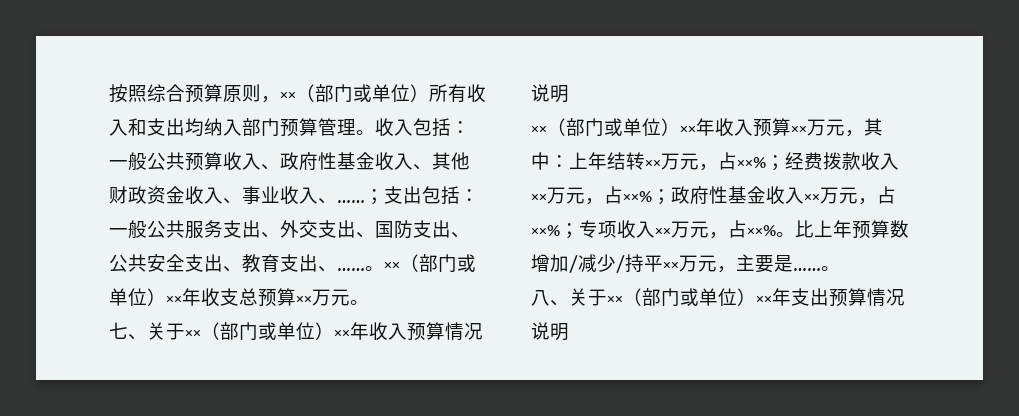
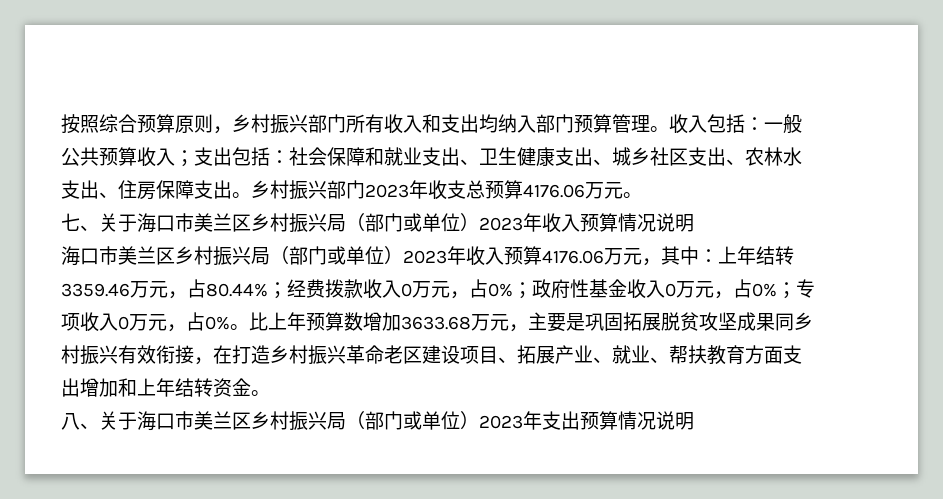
- 按照综合预算原则，××（部门或单位）所有收入和支出均纳入部门预算管理。
+ 按照综合预算原则，乡村振兴部门所有收入和支出均纳入部门预算管理。
- 收入包括：一般公共预算收入、政府性基金收入、其他财政资金收入、事业收入、……；支出包括：一般公共服务支出、外交支出、国防支出、公共安全支出、教育支出、……。××（部门或单位）××年收支总预算××万元。
+ 收入包括：一般公共预算收入；支出包括：社会保障和就业支出、卫生健康支出、城乡社区支出、农林水支出、住房保障支出。乡村振兴部门2023年收支总预算4176.06万元。
- 七、关于××（部门或单位）××年收入预算情况说明
+ 七、关于海口市美兰区乡村振兴局（部门或单位）2023年收入预算情况说明
- ××（部门或单位）××年收入预算××万元，其中：上年结转××万元，占××%；经费拨款收入××万元，占××%；政府性基金收入××万元，占××%；专项收入××万元，占××%。
+ 海口市美兰区乡村振兴局（部门或单位）2023年收入预算4176.06万元，其中：上年结转3359.46万元，占80.44%；经费拨款收入0万元，占0%；政府性基金收入0万元，占0%；专项收入0万元，占0%。
- 比上年预算数增加/减少/持平××万元，主要是……。
- 八、关于××（部门或单位）××年支出预算情况说明
+ 比上年预算数增加3633.68万元，主要是巩固拓展脱贫攻坚成果同乡村振兴有效衔接，在打造乡村振兴革命老区建设项目、拓展产业、就业、帮扶教育方面支出增加和上年结转资金。
+ 八、关于海口市美兰区乡村振兴局（部门或单位）2023年支出预算情况说明

